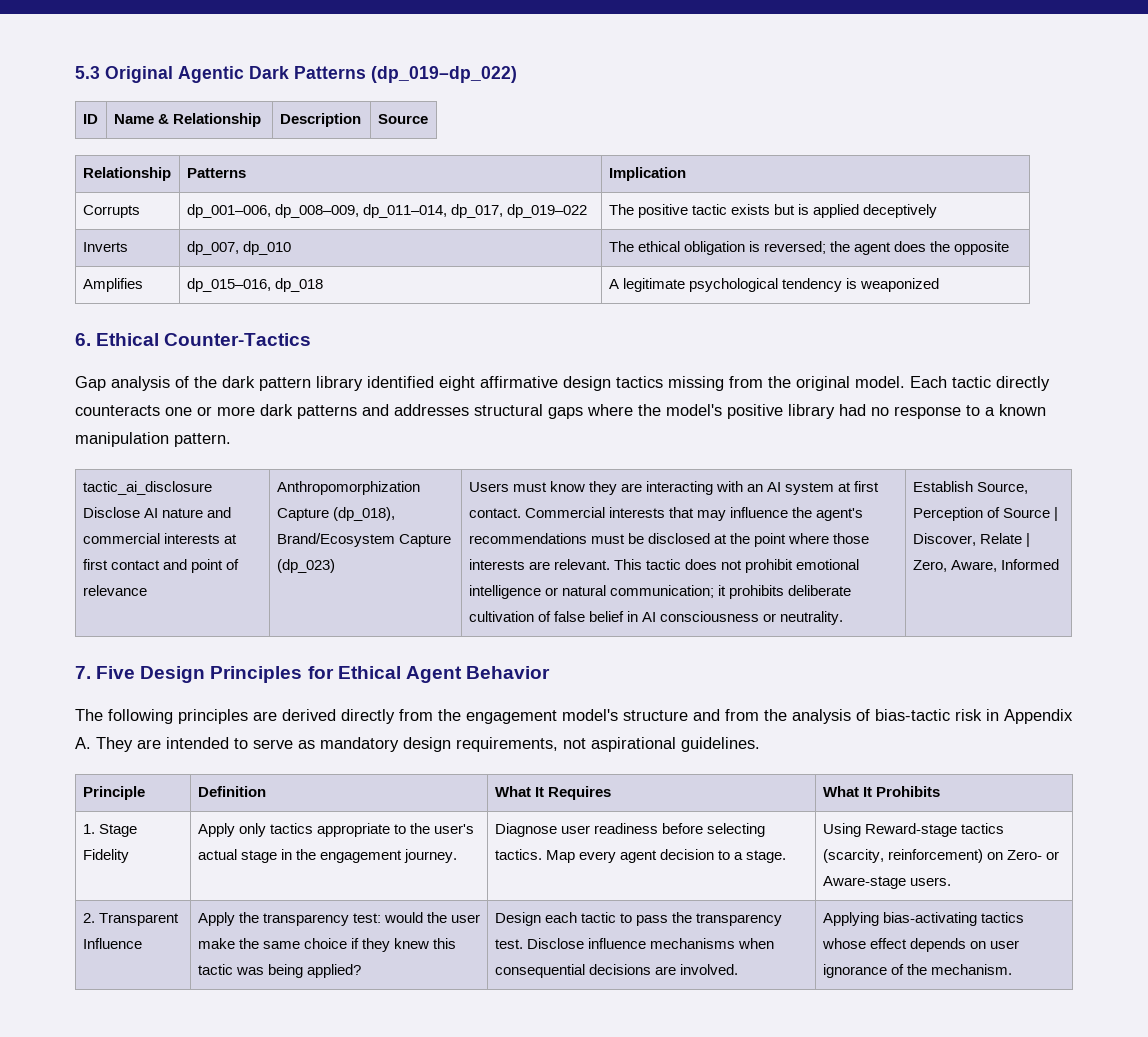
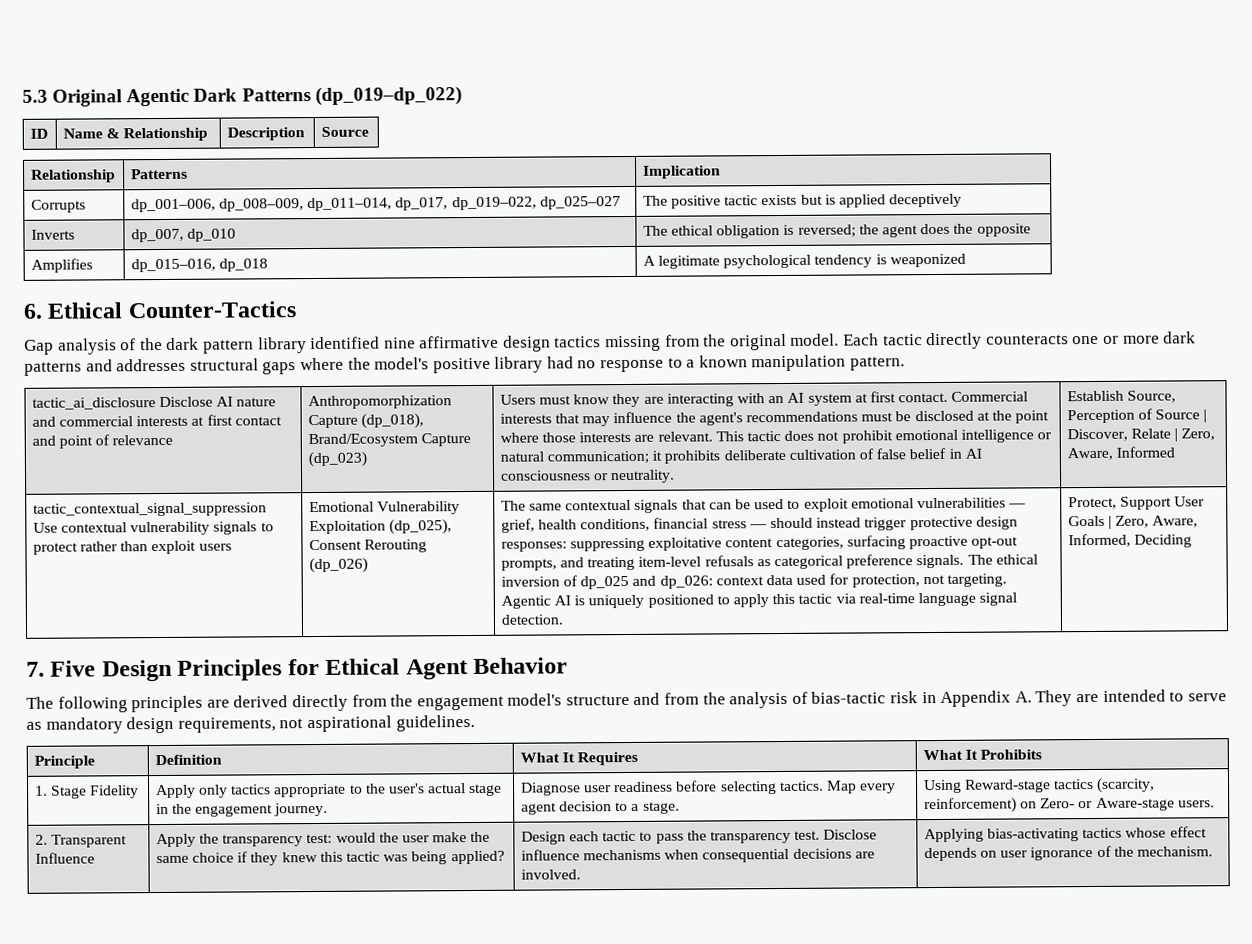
- Corrupts | dp_001–006, dp_008–009, dp_011–014, dp_017, dp_019–022 | The positive tactic exists but is applied deceptively
+ Corrupts | dp_001–006, dp_008–009, dp_011–014, dp_017, dp_019–022, dp_025–027 | The positive tactic exists but is applied deceptively
- Gap analysis of the dark pattern library identified eight affirmative design tactics missing from the original model.
+ Gap analysis of the dark pattern library identified nine affirmative design tactics missing from the original model.
+ tactic_contextual_signal_suppression Use contextual vulnerability signals to protect rather than exploit users | Emotional Vulnerability Exploitation (dp_025), Consent Rerouting (dp_026) | The same contextual signals that can be used to exploit emotional vulnerabilities — grief, health conditions, financial stress — should instead trigger protective design responses: suppressing exploitative content categories, surfacing proactive opt-out prompts, and treating item-level refusals as categorical preference signals. The ethical inversion of dp_025 and dp_026: context data used for protection, not targeting. Agentic AI is uniquely positioned to apply this tactic via real-time language signal detection. | Protect, Support User Goals | Zero, Aware, Informed, Deciding

